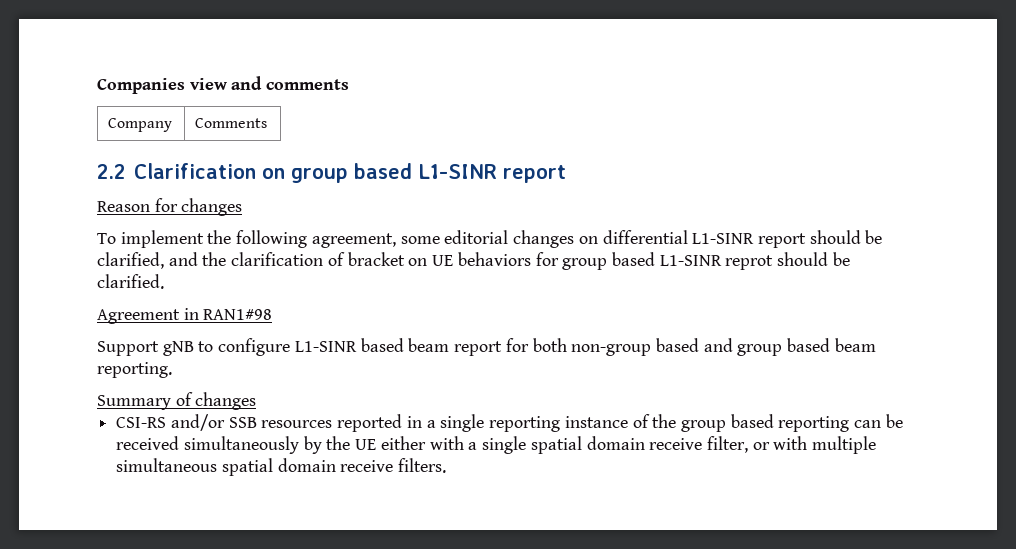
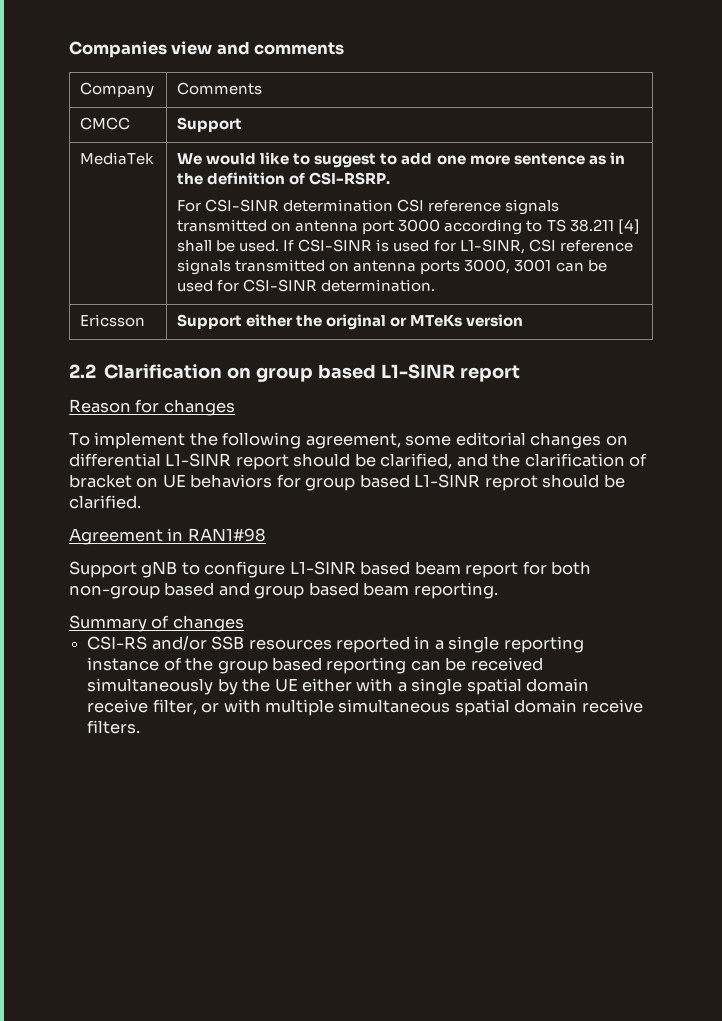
+ CMCC | Support
+ MediaTek | We would like to suggest to add one more sentence as in the definition of CSI-RSRP.
+ For CSI-SINR determination CSI reference signals transmitted on antenna port 3000 according to TS 38.211 [4] shall be used. If CSI-SINR is used for L1-SINR, CSI reference signals transmitted on antenna ports 3000, 3001 can be used for CSI-SINR determination.
+ Ericsson | Support either the original or MTeKs version

